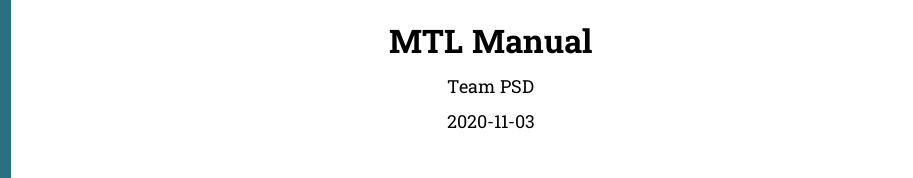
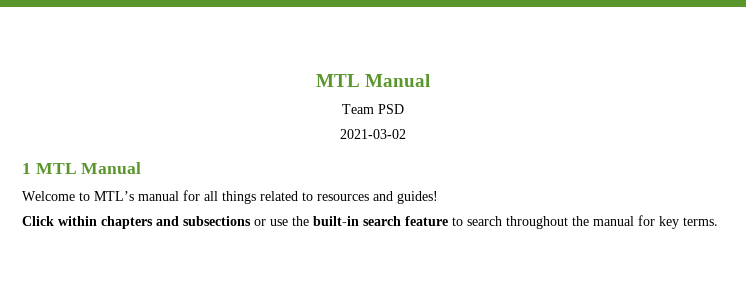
- 2020-11-03
+ 2021-03-02
+ 1 MTL Manual
+ Welcome to MTL’s manual for all things related to resources and guides!
+ Click within chapters and subsections or use the built-in search feature to search throughout the manual for key terms.

